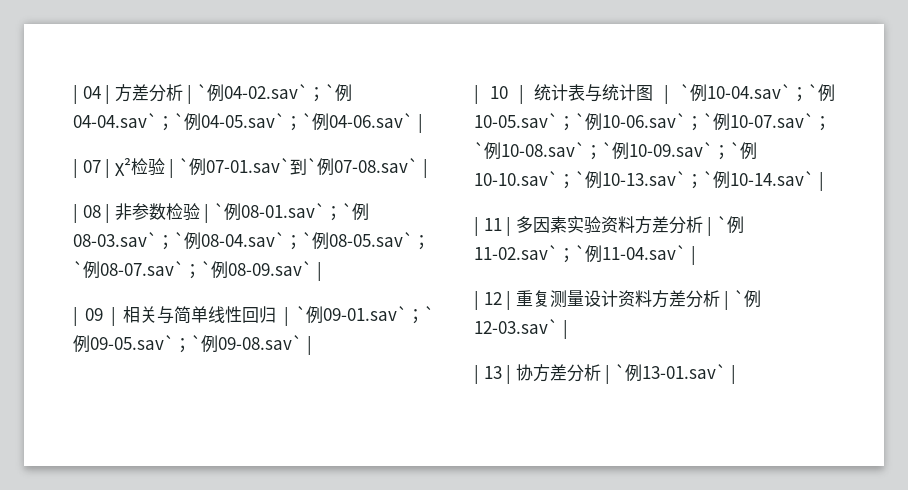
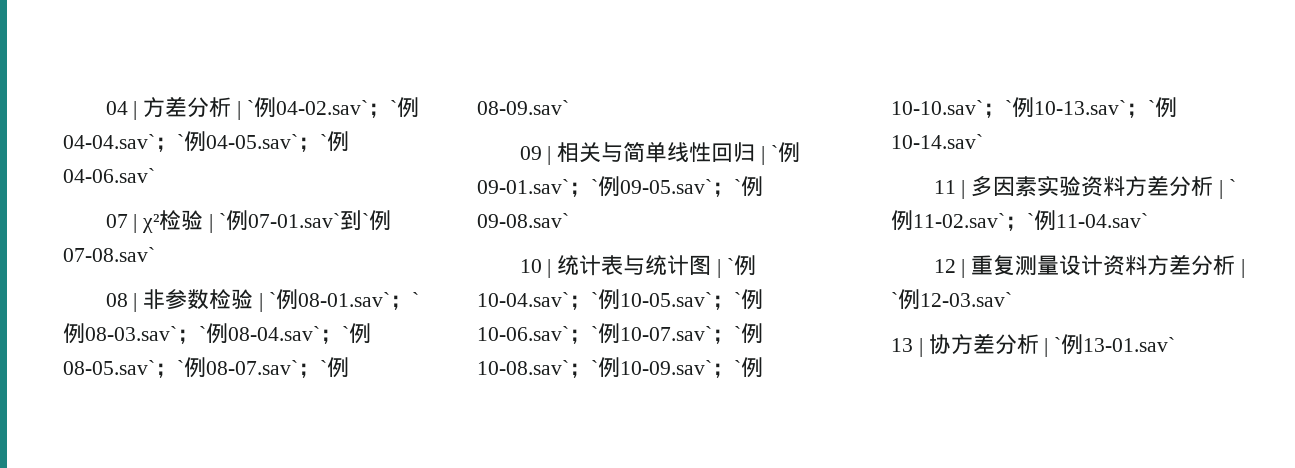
- | 04 | 方差分析 | `例04-02.sav`；
+ 04 | 方差分析 | `例04-02.sav`；
- `例04-06.sav` |
- | 07 | χ²检验 | `例07-01.sav`到`例07-08.sav` |
- | 08 | 非参数检验 | `例08-01.sav`；
+ `例04-06.sav`
+ 07 | χ²检验 | `例07-01.sav`到`例07-08.sav`
+ 08 | 非参数检验 | `例08-01.sav`；
- `例08-09.sav` |
- | 09 | 相关与简单线性回归 | `例09-01.sav`；
+ `例08-09.sav`
+ 09 | 相关与简单线性回归 | `例09-01.sav`；
- `例09-08.sav` |
- | 10 | 统计表与统计图 | `例10-04.sav`；
+ `例09-08.sav`
+ 10 | 统计表与统计图 | `例10-04.sav`；
- `例10-14.sav` |
- | 11 | 多因素实验资料方差分析 | `例11-02.sav`；
+ `例10-14.sav`
+ 11 | 多因素实验资料方差分析 | `例11-02.sav`；
- `例11-04.sav` |
- | 12 | 重复测量设计资料方差分析 | `例12-03.sav` |
- | 13 | 协方差分析 | `例13-01.sav` |
+ `例11-04.sav`
+ 12 | 重复测量设计资料方差分析 | `例12-03.sav`
+ 13 | 协方差分析 | `例13-01.sav`

